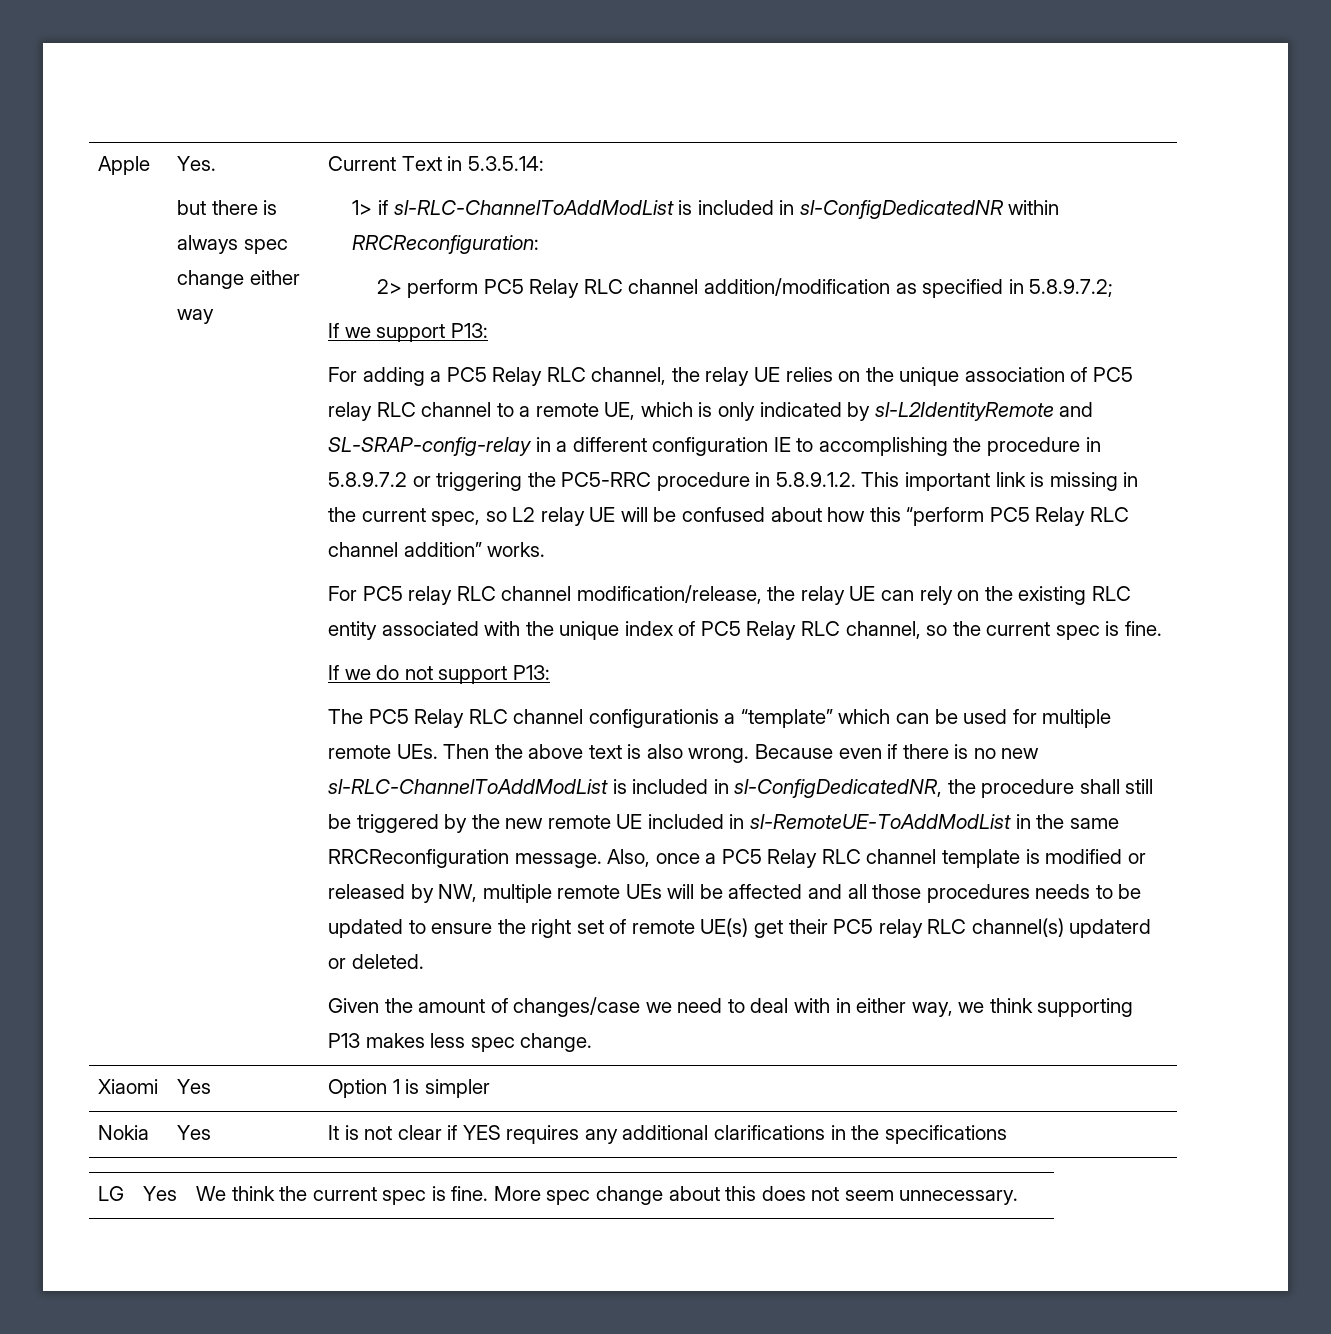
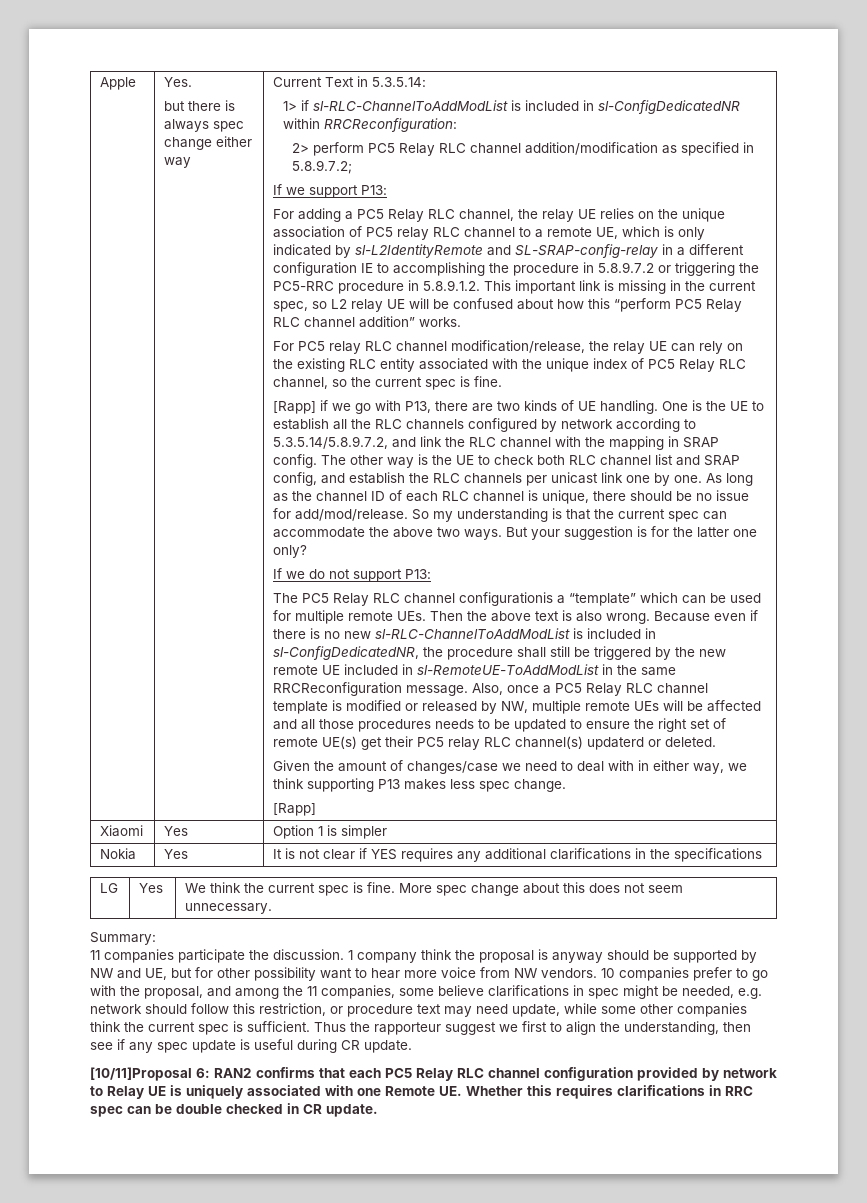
+ [Rapp] if we go with P13, there are two kinds of UE handling. One is the UE to establish all the RLC channels configured by network according to 5.3.5.14/5.8.9.7.2, and link the RLC channel with the mapping in SRAP config. The other way is the UE to check both RLC channel list and SRAP config, and establish the RLC channels per unicast link one by one. As long as the channel ID of each RLC channel is unique, there should be no issue for add/mod/release. So my understanding is that the current spec can accommodate the above two ways. But your suggestion is for the latter one only?
  Given the amount of changes/case we need to deal with in either way, we think supporting P13 makes less spec change.
+ [Rapp]
+ Summary:
+ 11 companies participate the discussion. 1 company think the proposal is anyway should be supported by NW and UE, but for other possibility want to hear more voice from NW vendors. 10 companies prefer to go with the proposal, and among the 11 companies, some believe clarifications in spec might be needed, e.g. network should follow this restriction, or procedure text may need update, while some other companies think the current spec is sufficient. Thus the rapporteur suggest we first to align the understanding, then see if any spec update is useful during CR update.
+ [10/11]Proposal 6: RAN2 confirms that each PC5 Relay RLC channel configuration provided by network to Relay UE is uniquely associated with one Remote UE. Whether this requires clarifications in RRC spec can be double checked in CR update.

